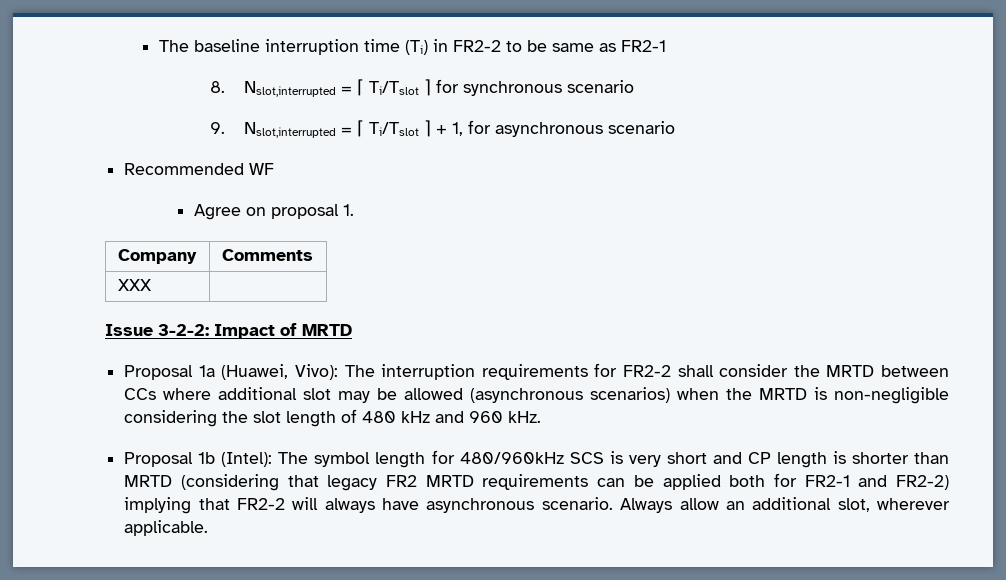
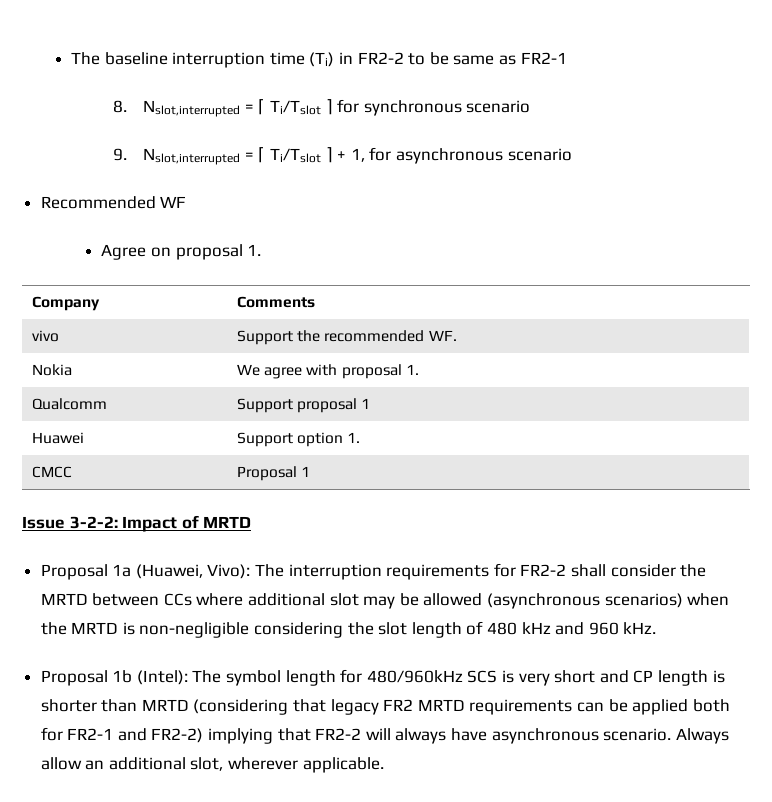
- XXX |
+ vivo | Support the recommended WF.
+ Nokia | We agree with proposal 1.
+ Qualcomm | Support proposal 1
+ Huawei | Support option 1.
+ CMCC | Proposal 1

